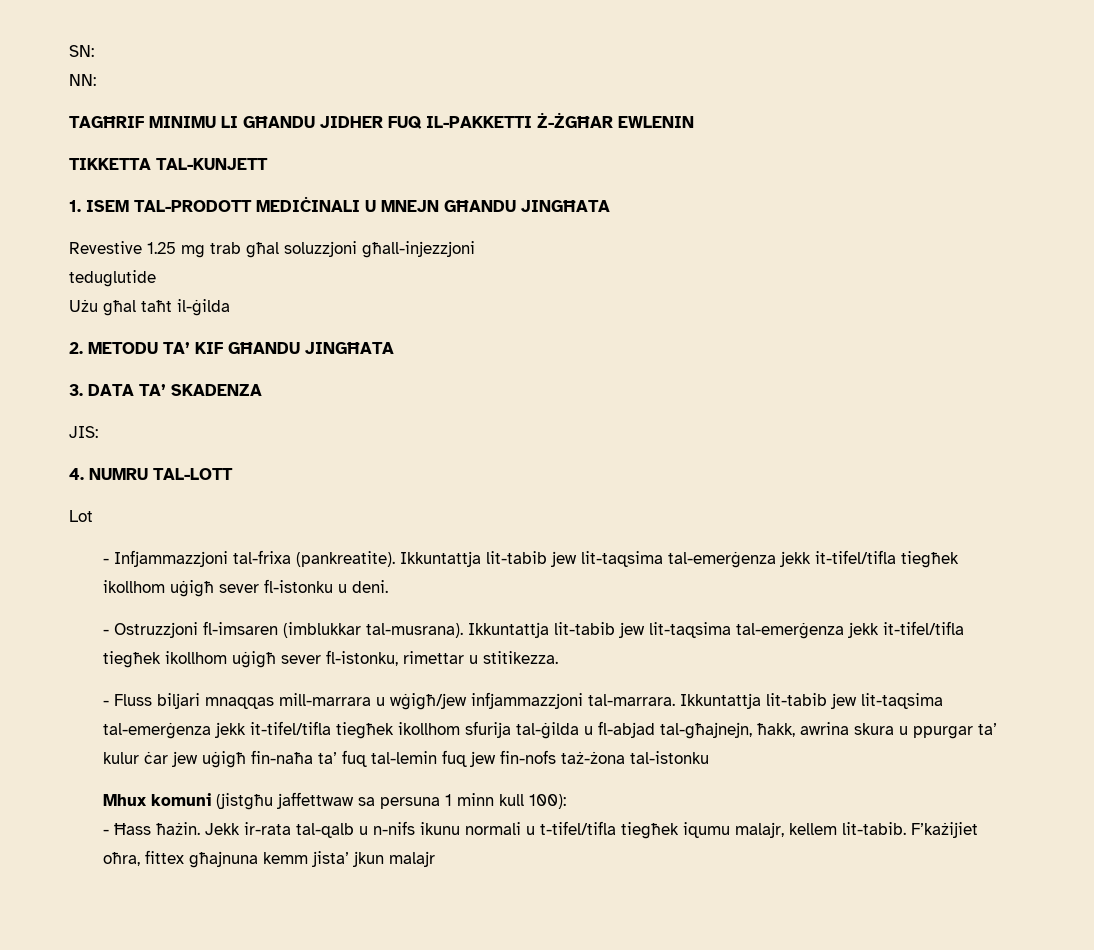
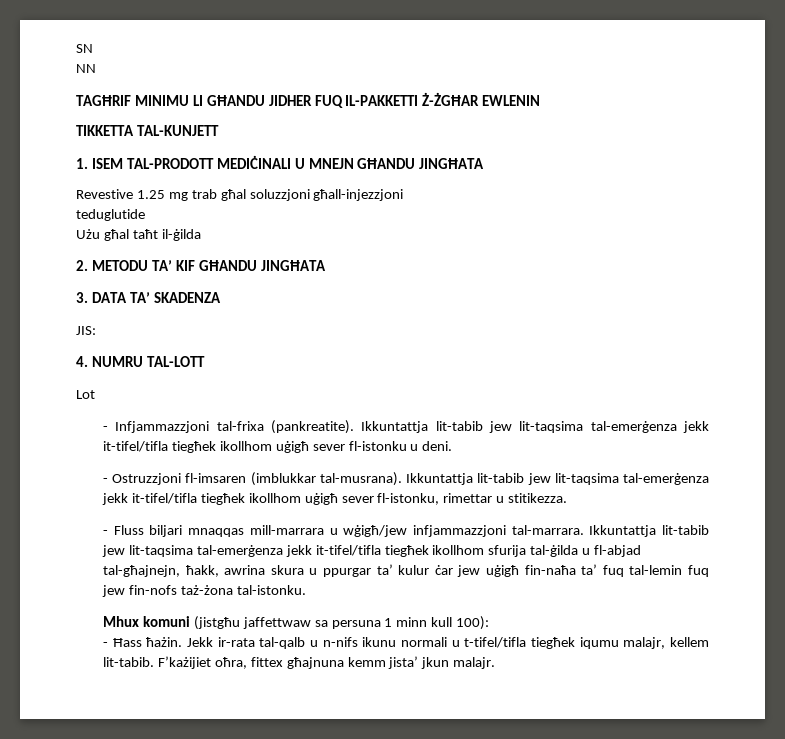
- SN:
- NN:
+ SN
+ NN
- Ikkuntattja lit-tabib jew lit-taqsima tal-emerġenza jekk it-tifel/tifla tiegħek ikollhom sfurija tal-ġilda u fl-abjad tal-għajnejn, ħakk, awrina skura u ppurgar ta’ kulur ċar jew uġigħ fin-naħa ta’ fuq tal-lemin fuq jew fin-nofs taż-żona tal-istonku
+ Ikkuntattja lit-tabib jew lit-taqsima tal-emerġenza jekk it-tifel/tifla tiegħek ikollhom sfurija tal-ġilda u fl-abjad tal-għajnejn, ħakk, awrina skura u ppurgar ta’ kulur ċar jew uġigħ fin-naħa ta’ fuq tal-lemin fuq jew fin-nofs taż-żona tal-istonku.
- F’każijiet oħra, fittex għajnuna kemm jista’ jkun malajr
+ F’każijiet oħra, fittex għajnuna kemm jista’ jkun malajr.

